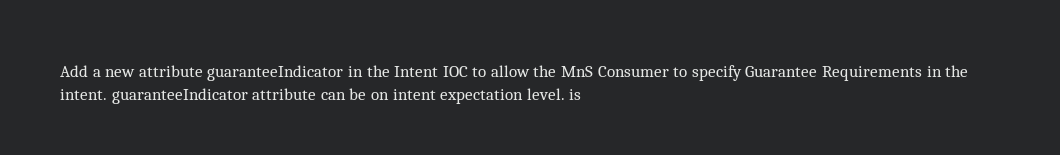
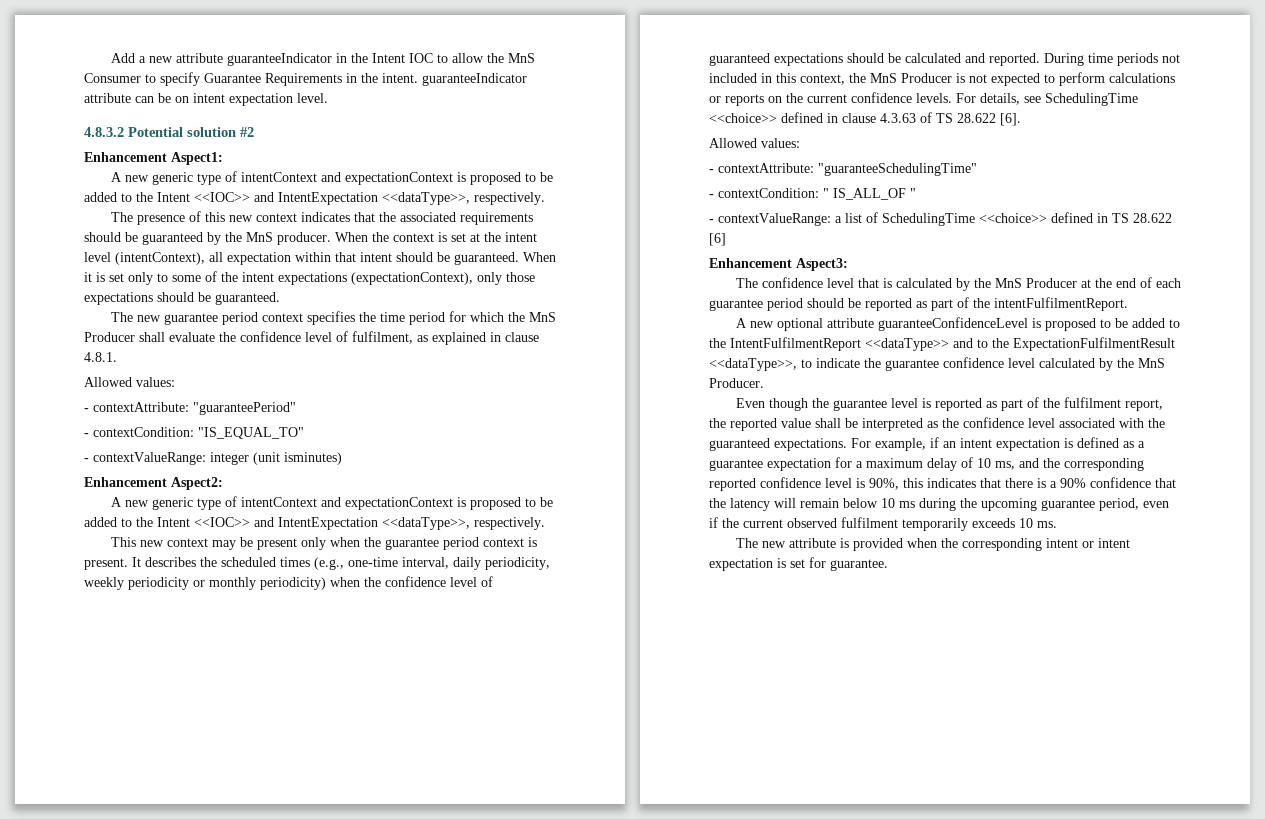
- Add a new attribute guaranteeIndicator in the Intent IOC to allow the MnS Consumer to specify Guarantee Requirements in the intent. guaranteeIndicator attribute can be on intent expectation level. is
+ Add a new attribute guaranteeIndicator in the Intent IOC to allow the MnS Consumer to specify Guarantee Requirements in the intent. guaranteeIndicator attribute can be on intent expectation level.
+ 4.8.3.2 Potential solution #2
+ Enhancement Aspect1:
+ A new generic type of intentContext and expectationContext is proposed to be added to the Intent <<IOC>> and IntentExpectation <<dataType>>, respectively.
+ The presence of this new context indicates that the associated requirements should be guaranteed by the MnS producer. When the context is set at the intent level (intentContext), all expectation within that intent should be guaranteed. When it is set only to some of the intent expectations (expectationContext), only those expectations should be guaranteed.
+ The new guarantee period context specifies the time period for which the MnS Producer shall evaluate the confidence level of fulfilment, as explained in clause 4.8.1.
+ Allowed values:
+ - contextAttribute: "guaranteePeriod"
+ - contextCondition: "IS_EQUAL_TO"
+ - contextValueRange: integer (unit isminutes)
+ Enhancement Aspect2:
+ A new generic type of intentContext and expectationContext is proposed to be added to the Intent <<IOC>> and IntentExpectation <<dataType>>, respectively.
+ This new context may be present only when the guarantee period context is present. It describes the scheduled times (e.g., one-time interval, daily periodicity, weekly periodicity or monthly periodicity) when the confidence level of guaranteed expectations should be calculated and reported. During time periods not included in this context, the MnS Producer is not expected to perform calculations or reports on the current confidence levels. For details, see SchedulingTime <<choice>> defined in clause 4.3.63 of TS 28.622 [6].
+ Allowed values:
+ - contextAttribute: "guaranteeSchedulingTime"
+ - contextCondition: " IS_ALL_OF "
+ - contextValueRange: a list of SchedulingTime <<choice>> defined in TS 28.622 [6]
+ Enhancement Aspect3:
+ The confidence level that is calculated by the MnS Producer at the end of each guarantee period should be reported as part of the intentFulfilmentReport.
+ A new optional attribute guaranteeConfidenceLevel is proposed to be added to the IntentFulfilmentReport <<dataType>> and to the ExpectationFulfilmentResult <<dataType>>, to indicate the guarantee confidence level calculated by the MnS Producer.
+ Even though the guarantee level is reported as part of the fulfilment report, the reported value shall be interpreted as the confidence level associated with the guaranteed expectations. For example, if an intent expectation is defined as a guarantee expectation for a maximum delay of 10 ms, and the corresponding reported confidence level is 90%, this indicates that there is a 90% confidence that the latency will remain below 10 ms during the upcoming guarantee period, even if the current observed fulfilment temporarily exceeds 10 ms.
+ The new attribute is provided when the corresponding intent or intent expectation is set for guarantee.

